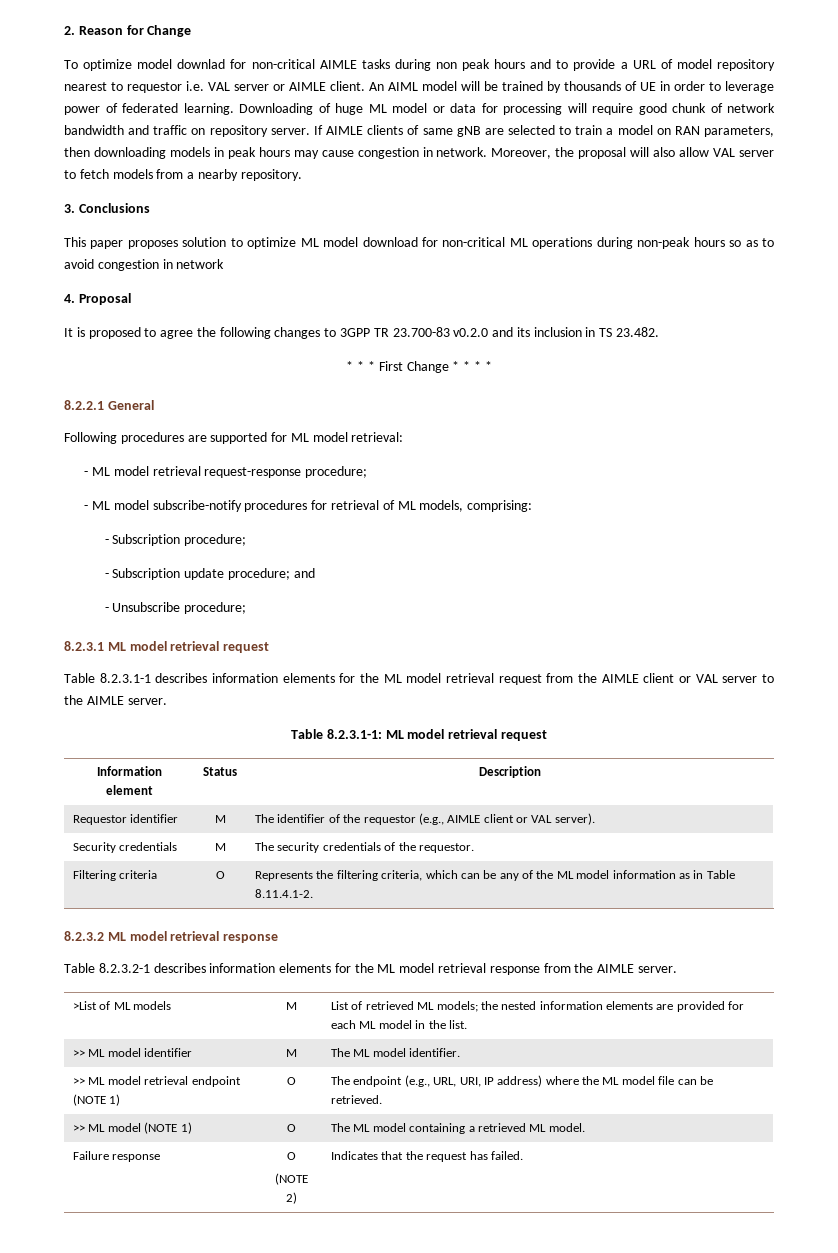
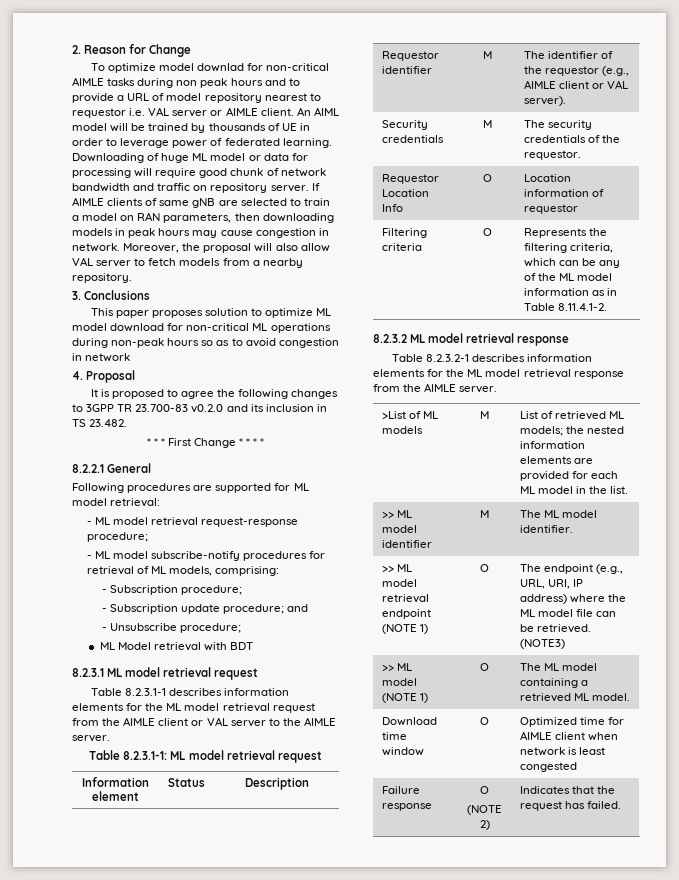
+ ML Model retrieval with BDT
+ Requestor Location Info | O | Location information of requestor
- >> ML model retrieval endpoint (NOTE 1) | O | The endpoint (e.g., URL, URI, IP address) where the ML model file can be retrieved.
+ >> ML model retrieval endpoint (NOTE 1) | O | The endpoint (e.g., URL, URI, IP address) where the ML model file can be retrieved. (NOTE3)
+ Download time window | O | Optimized time for AIMLE client when network is least congested

